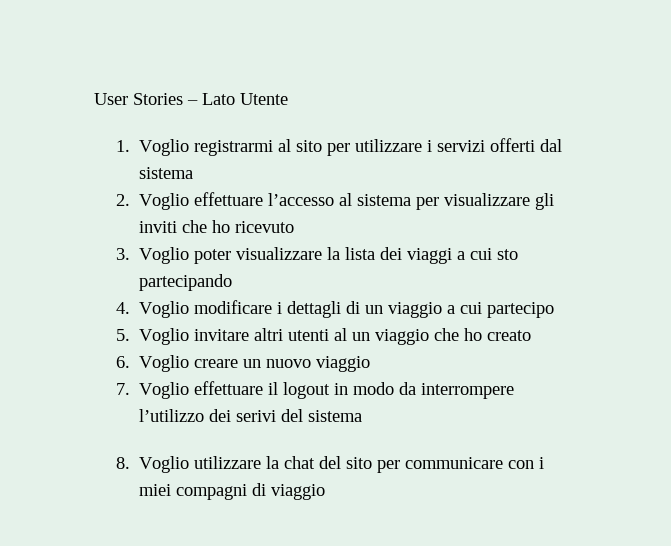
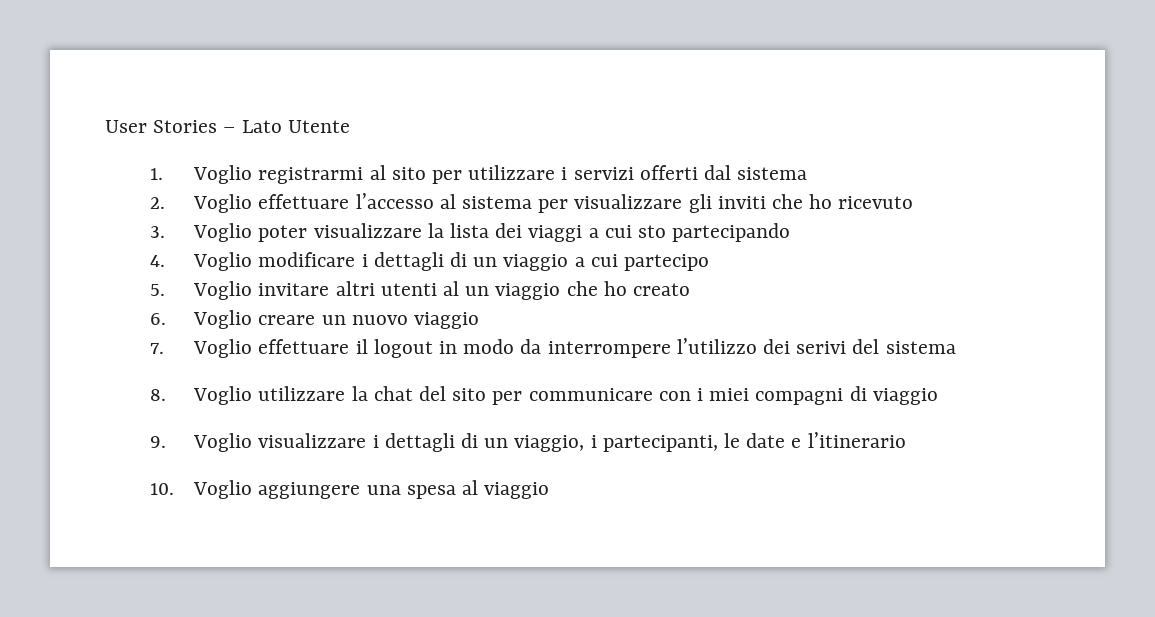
+ 9. Voglio visualizzare i dettagli di un viaggio, i partecipanti, le date e l’itinerario
+ 10. Voglio aggiungere una spesa al viaggio

